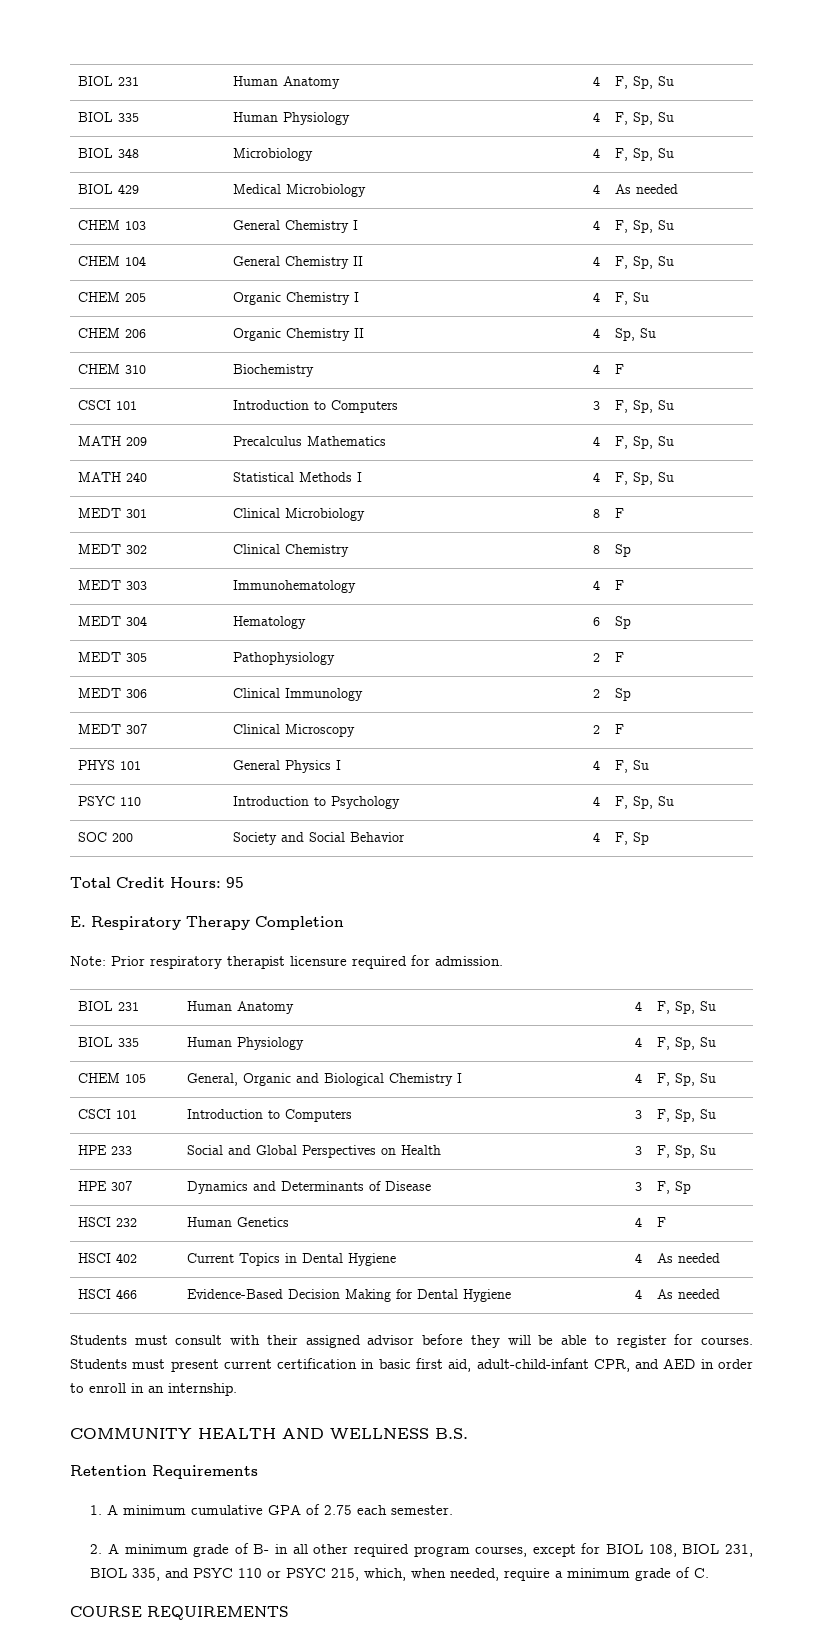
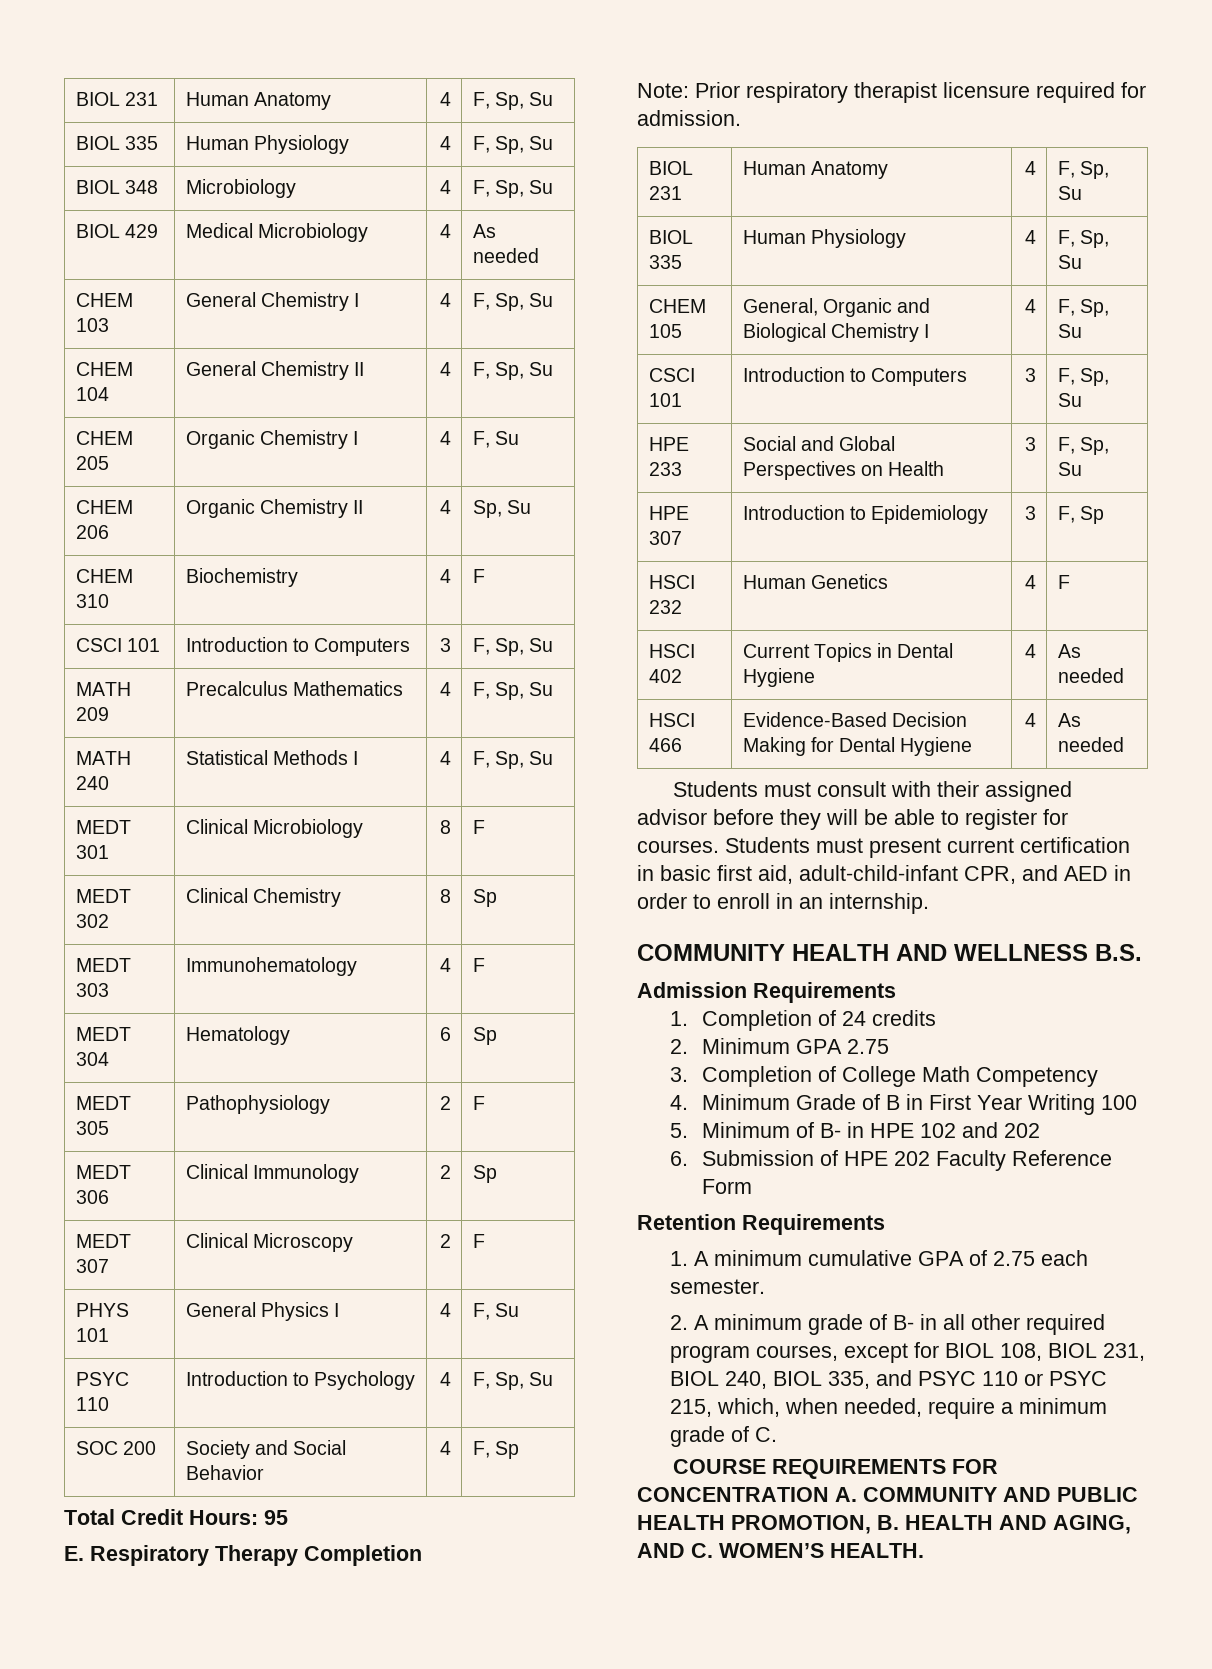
- HPE 307 | Dynamics and Determinants of Disease | 3 | F, Sp
+ HPE 307 | Introduction to Epidemiology | 3 | F, Sp
+ Admission Requirements
+ 1. Completion of 24 credits
+ 2. Minimum GPA 2.75
+ 3. Completion of College Math Competency
+ 4. Minimum Grade of B in First Year Writing 100
+ 5. Minimum of B- in HPE 102 and 202
+ 6. Submission of HPE 202 Faculty Reference Form
- 2. A minimum grade of B- in all other required program courses, except for BIOL 108, BIOL 231, BIOL 335, and PSYC 110 or PSYC 215, which, when needed, require a minimum grade of C.
+ 2. A minimum grade of B- in all other required program courses, except for BIOL 108, BIOL 231, BIOL 240, BIOL 335, and PSYC 110 or PSYC 215, which, when needed, require a minimum grade of C.
- COURSE REQUIREMENTS
+ COURSE REQUIREMENTS FOR CONCENTRATION A. COMMUNITY AND PUBLIC HEALTH PROMOTION, B. HEALTH AND AGING, AND C. WOMEN’S HEALTH.

